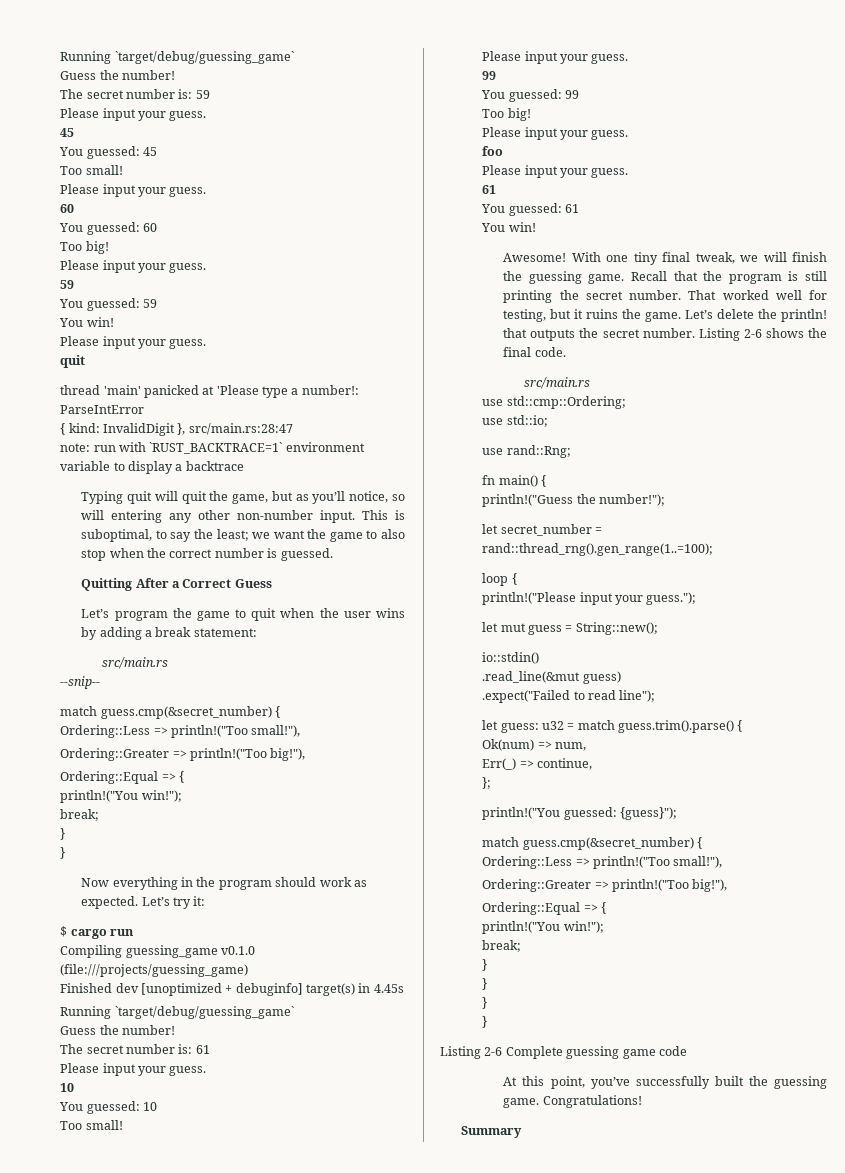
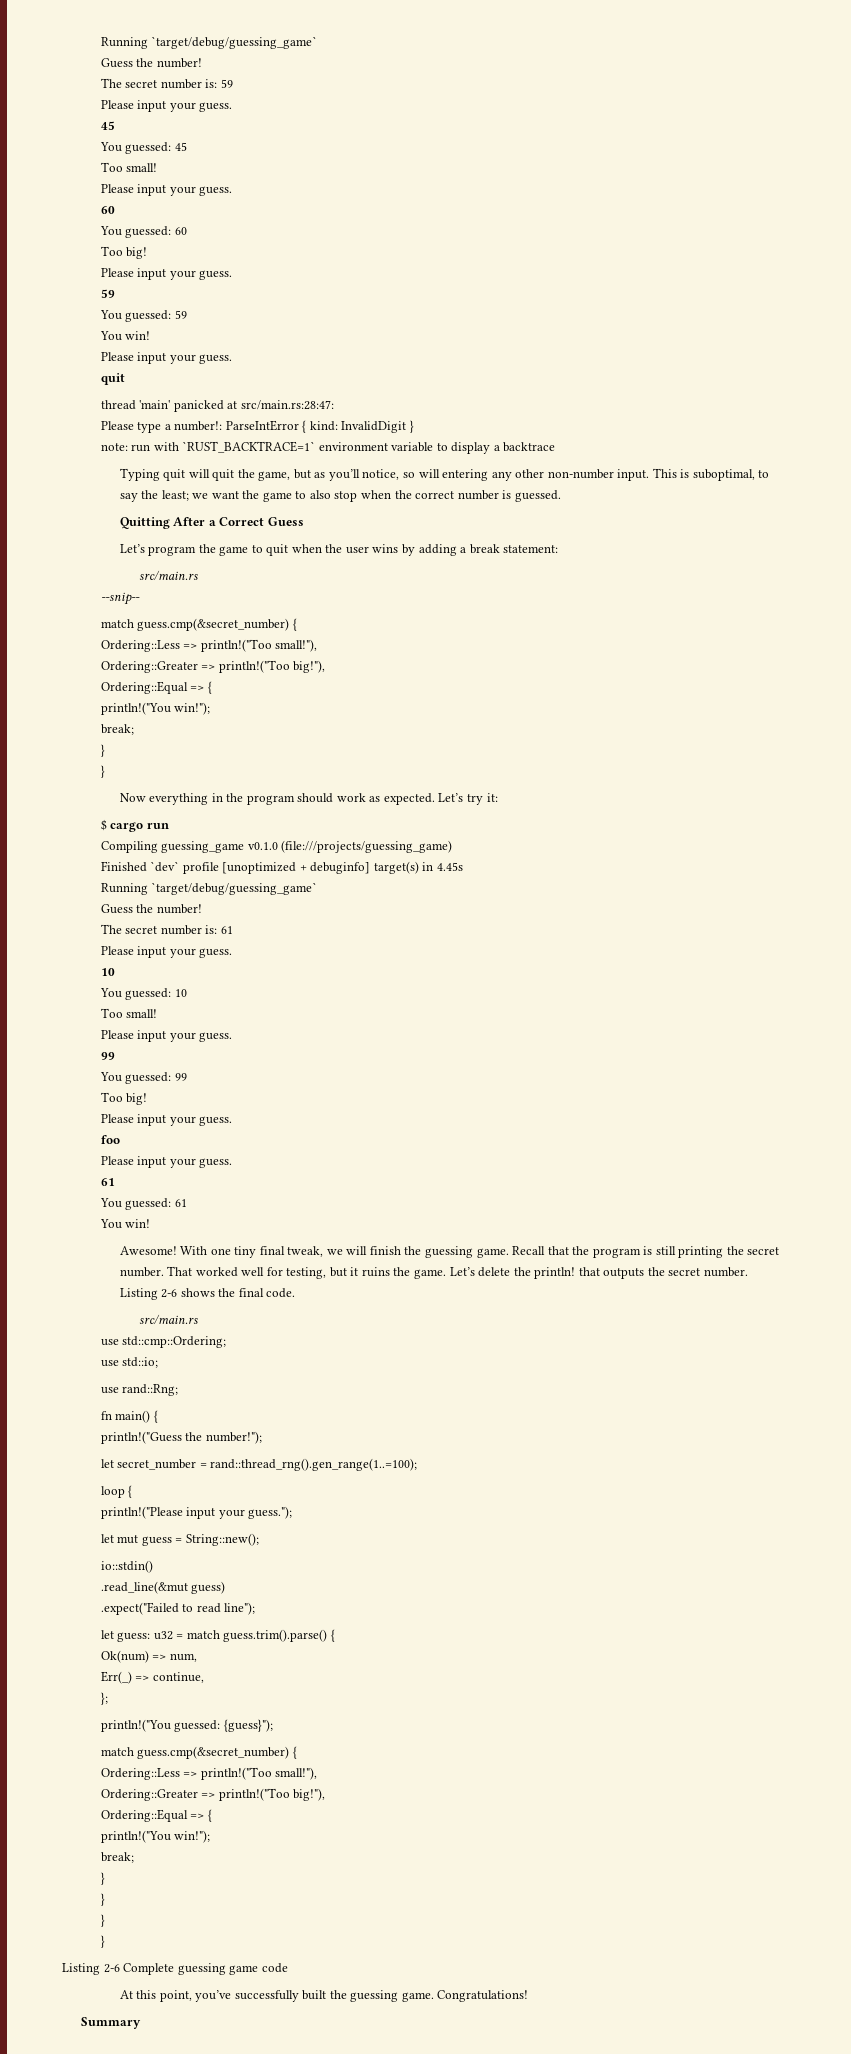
- thread 'main' panicked at 'Please type a number!: ParseIntError
- { kind: InvalidDigit }, src/main.rs:28:47
+ thread 'main' panicked at src/main.rs:28:47:
+ Please type a number!: ParseIntError { kind: InvalidDigit }
- Finished dev [unoptimized + debuginfo] target(s) in 4.45s
+ Finished `dev` profile [unoptimized + debuginfo] target(s) in 4.45s

